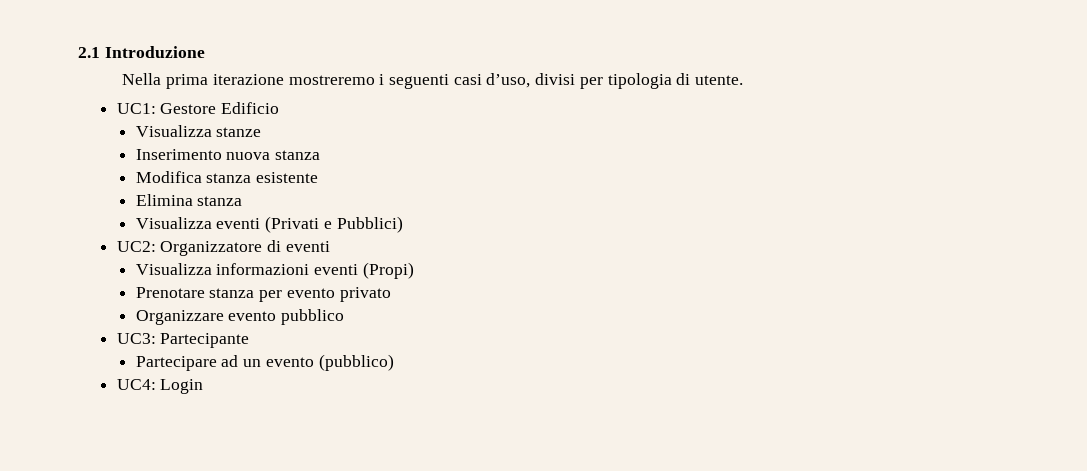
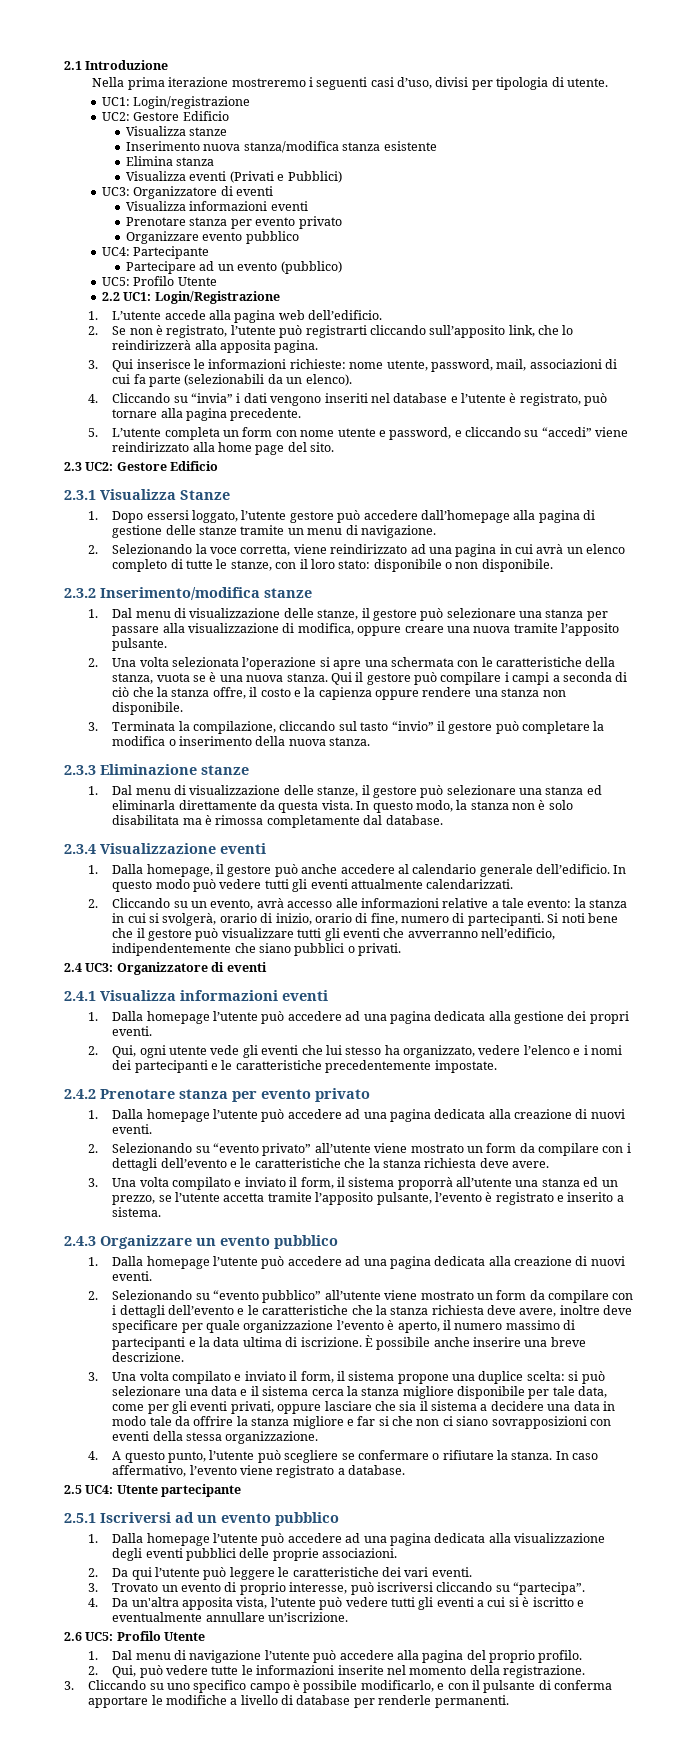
- UC1: Gestore Edificio
+ UC1: Login/registrazione
+ UC2: Gestore Edificio
- Inserimento nuova stanza
- Modifica stanza esistente
+ Inserimento nuova stanza/modifica stanza esistente
  Visualizza eventi (Privati e Pubblici)
- UC2: Organizzatore di eventi
- Visualizza informazioni eventi (Propi)
+ UC3: Organizzatore di eventi
+ Visualizza informazioni eventi
- UC3: Partecipante
+ UC4: Partecipante
  Partecipare ad un evento (pubblico)
- UC4: Login
+ UC5: Profilo Utente
+ 2.2 UC1: Login/Registrazione
+ 1. L’utente accede alla pagina web dell’edificio.
+ 2. Se non è registrato, l’utente può registrarti cliccando sull’apposito link, che lo reindirizzerà alla apposita pagina.
+ 3. Qui inserisce le informazioni richieste: nome utente, password, mail, associazioni di cui fa parte (selezionabili da un elenco).
+ 4. Cliccando su “invia” i dati vengono inseriti nel database e l’utente è registrato, può tornare alla pagina precedente.
+ 5. L’utente completa un form con nome utente e password, e cliccando su “accedi” viene reindirizzato alla home page del sito.
+ 2.3 UC2: Gestore Edificio
+ 2.3.1 Visualizza Stanze
+ 1. Dopo essersi loggato, l’utente gestore può accedere dall’homepage alla pagina di gestione delle stanze tramite un menu di navigazione.
+ 2. Selezionando la voce corretta, viene reindirizzato ad una pagina in cui avrà un elenco completo di tutte le stanze, con il loro stato: disponibile o non disponibile.
+ 2.3.2 Inserimento/modifica stanze
+ 1. Dal menu di visualizzazione delle stanze, il gestore può selezionare una stanza per passare alla visualizzazione di modifica, oppure creare una nuova tramite l’apposito pulsante.
+ 2. Una volta selezionata l’operazione si apre una schermata con le caratteristiche della stanza, vuota se è una nuova stanza. Qui il gestore può compilare i campi a seconda di ciò che la stanza offre, il costo e la capienza oppure rendere una stanza non disponibile.
+ 3. Terminata la compilazione, cliccando sul tasto “invio” il gestore può completare la modifica o inserimento della nuova stanza.
+ 2.3.3 Eliminazione stanze
+ 1. Dal menu di visualizzazione delle stanze, il gestore può selezionare una stanza ed eliminarla direttamente da questa vista. In questo modo, la stanza non è solo disabilitata ma è rimossa completamente dal database.
+ 2.3.4 Visualizzazione eventi
+ 1. Dalla homepage, il gestore può anche accedere al calendario generale dell’edificio. In questo modo può vedere tutti gli eventi attualmente calendarizzati.
+ 2. Cliccando su un evento, avrà accesso alle informazioni relative a tale evento: la stanza in cui si svolgerà, orario di inizio, orario di fine, numero di partecipanti. Si noti bene che il gestore può visualizzare tutti gli eventi che avverranno nell’edificio, indipendentemente che siano pubblici o privati.
+ 2.4 UC3: Organizzatore di eventi
+ 2.4.1 Visualizza informazioni eventi
+ 1. Dalla homepage l’utente può accedere ad una pagina dedicata alla gestione dei propri eventi.
+ 2. Qui, ogni utente vede gli eventi che lui stesso ha organizzato, vedere l’elenco e i nomi dei partecipanti e le caratteristiche precedentemente impostate.
+ 2.4.2 Prenotare stanza per evento privato
+ 1. Dalla homepage l’utente può accedere ad una pagina dedicata alla creazione di nuovi eventi.
+ 2. Selezionando su “evento privato” all’utente viene mostrato un form da compilare con i dettagli dell’evento e le caratteristiche che la stanza richiesta deve avere.
+ 3. Una volta compilato e inviato il form, il sistema proporrà all’utente una stanza ed un prezzo, se l’utente accetta tramite l’apposito pulsante, l’evento è registrato e inserito a sistema.
+ 2.4.3 Organizzare un evento pubblico
+ 1. Dalla homepage l’utente può accedere ad una pagina dedicata alla creazione di nuovi eventi.
+ 2. Selezionando su “evento pubblico” all’utente viene mostrato un form da compilare con i dettagli dell’evento e le caratteristiche che la stanza richiesta deve avere, inoltre deve specificare per quale organizzazione l’evento è aperto, il numero massimo di partecipanti e la data ultima di iscrizione. È possibile anche inserire una breve descrizione.
+ 3. Una volta compilato e inviato il form, il sistema propone una duplice scelta: si può selezionare una data e il sistema cerca la stanza migliore disponibile per tale data, come per gli eventi privati, oppure lasciare che sia il sistema a decidere una data in modo tale da offrire la stanza migliore e far si che non ci siano sovrapposizioni con eventi della stessa organizzazione.
+ 4. A questo punto, l’utente può scegliere se confermare o rifiutare la stanza. In caso affermativo, l’evento viene registrato a database.
+ 2.5 UC4: Utente partecipante
+ 2.5.1 Iscriversi ad un evento pubblico
+ 1. Dalla homepage l’utente può accedere ad una pagina dedicata alla visualizzazione degli eventi pubblici delle proprie associazioni.
+ 2. Da qui l’utente può leggere le caratteristiche dei vari eventi.
+ 3. Trovato un evento di proprio interesse, può iscriversi cliccando su “partecipa”.
+ 4. Da un'altra apposita vista, l’utente può vedere tutti gli eventi a cui si è iscritto e eventualmente annullare un’iscrizione.
+ 2.6 UC5: Profilo Utente
+ 1. Dal menu di navigazione l’utente può accedere alla pagina del proprio profilo.
+ 2. Qui, può vedere tutte le informazioni inserite nel momento della registrazione.
+ 3. Cliccando su uno specifico campo è possibile modificarlo, e con il pulsante di conferma apportare le modifiche a livello di database per renderle permanenti.

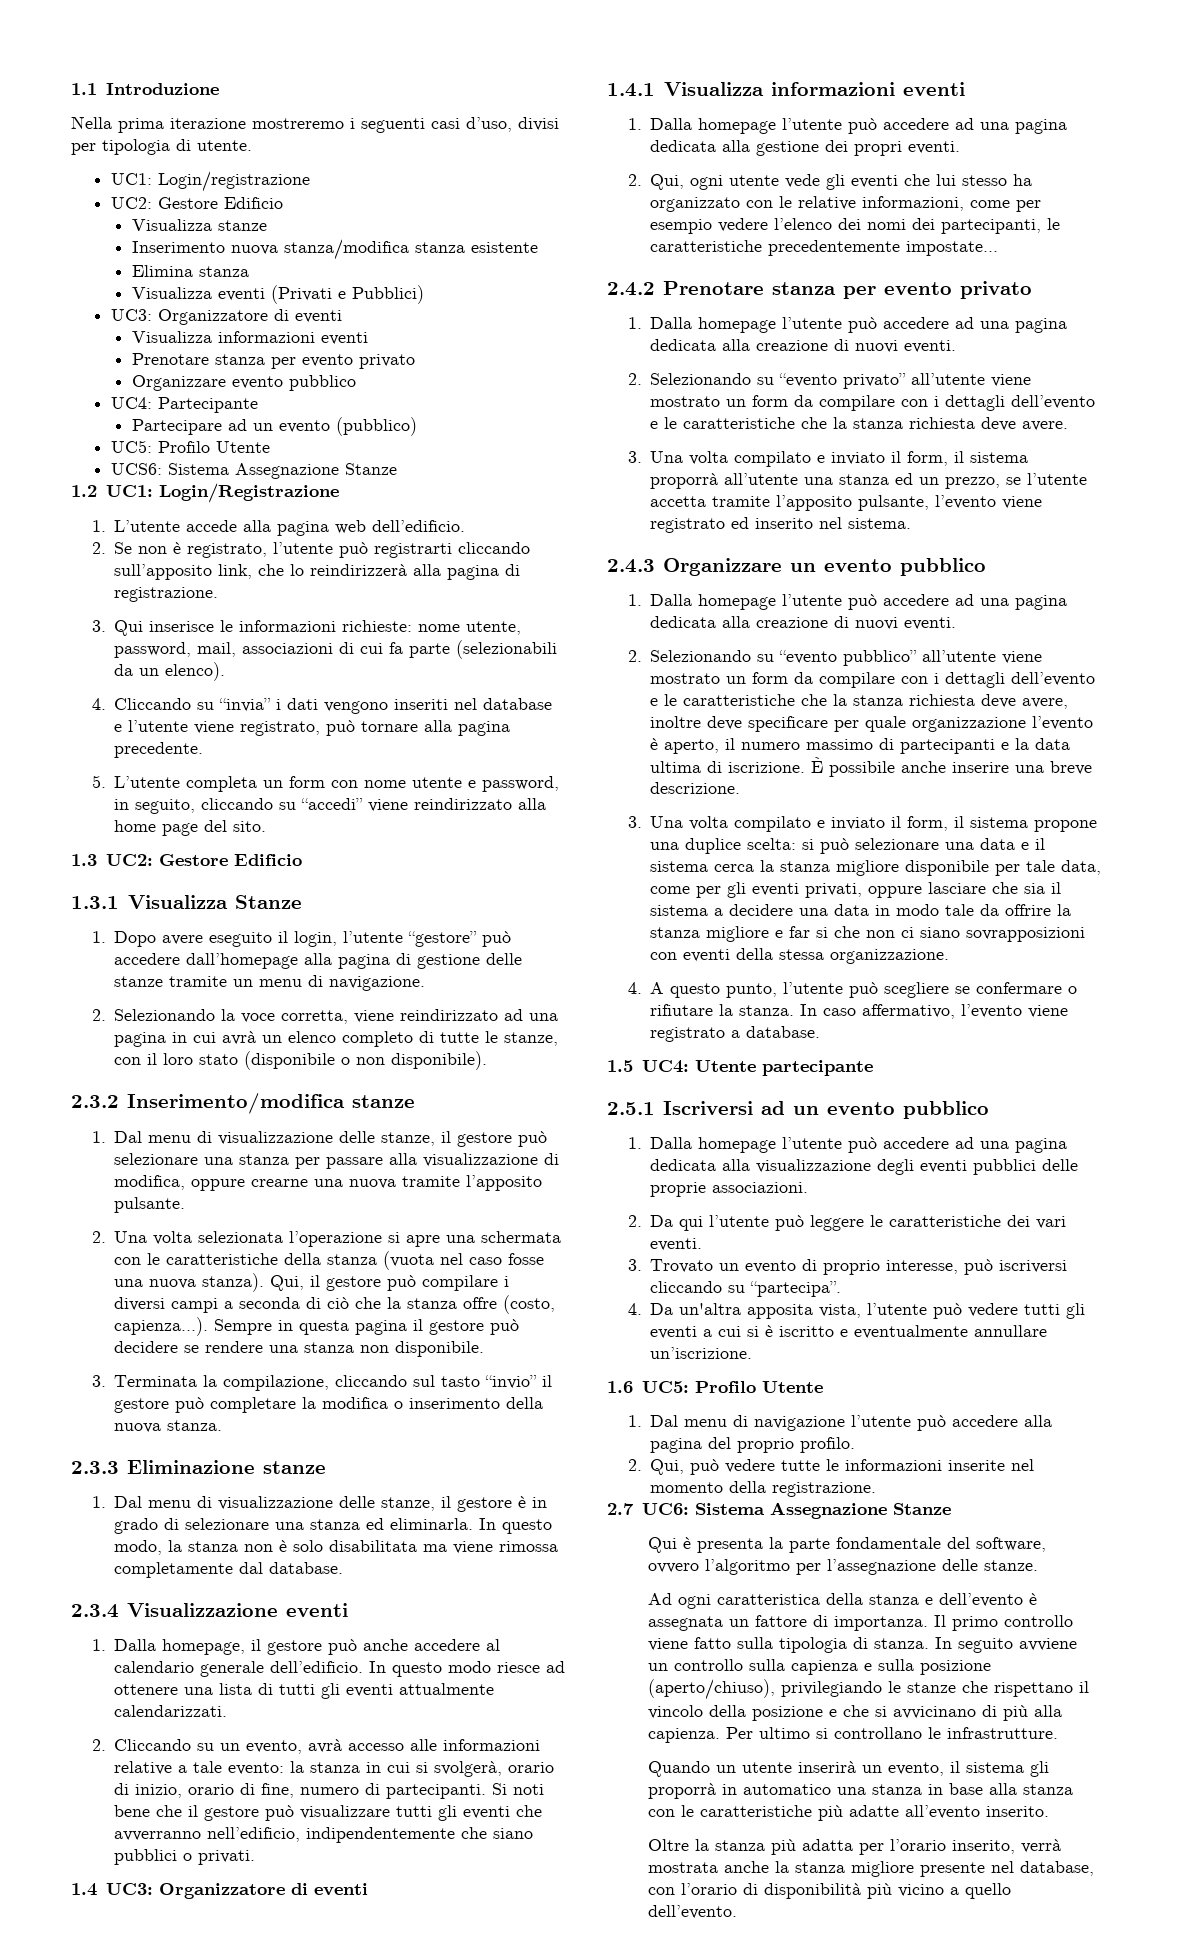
- 2.1 Introduzione
+ 1.1 Introduzione
- 2.2 UC1: Login/Registrazione
+ UCS6: Sistema Assegnazione Stanze
+ 1.2 UC1: Login/Registrazione
- 2. Se non è registrato, l’utente può registrarti cliccando sull’apposito link, che lo reindirizzerà alla apposita pagina.
+ 2. Se non è registrato, l’utente può registrarti cliccando sull’apposito link, che lo reindirizzerà alla pagina di registrazione.
- 4. Cliccando su “invia” i dati vengono inseriti nel database e l’utente è registrato, può tornare alla pagina precedente.
+ 4. Cliccando su “invia” i dati vengono inseriti nel database e l’utente viene registrato, può tornare alla pagina precedente.
- 5. L’utente completa un form con nome utente e password, e cliccando su “accedi” viene reindirizzato alla home page del sito.
+ 5. L’utente completa un form con nome utente e password, in seguito, cliccando su “accedi” viene reindirizzato alla home page del sito.
- 2.3 UC2: Gestore Edificio
- 2.3.1 Visualizza Stanze
+ 1.3 UC2: Gestore Edificio
+ 1.3.1 Visualizza Stanze
- 1. Dopo essersi loggato, l’utente gestore può accedere dall’homepage alla pagina di gestione delle stanze tramite un menu di navigazione.
+ 1. Dopo avere eseguito il login, l’utente “gestore” può accedere dall’homepage alla pagina di gestione delle stanze tramite un menu di navigazione.
- 2. Selezionando la voce corretta, viene reindirizzato ad una pagina in cui avrà un elenco completo di tutte le stanze, con il loro stato: disponibile o non disponibile.
+ 2. Selezionando la voce corretta, viene reindirizzato ad una pagina in cui avrà un elenco completo di tutte le stanze, con il loro stato (disponibile o non disponibile).
- 1. Dal menu di visualizzazione delle stanze, il gestore può selezionare una stanza per passare alla visualizzazione di modifica, oppure creare una nuova tramite l’apposito pulsante.
+ 1. Dal menu di visualizzazione delle stanze, il gestore può selezionare una stanza per passare alla visualizzazione di modifica, oppure crearne una nuova tramite l’apposito pulsante.
- 2. Una volta selezionata l’operazione si apre una schermata con le caratteristiche della stanza, vuota se è una nuova stanza. Qui il gestore può compilare i campi a seconda di ciò che la stanza offre, il costo e la capienza oppure rendere una stanza non disponibile.
+ 2. Una volta selezionata l’operazione si apre una schermata con le caratteristiche della stanza (vuota nel caso fosse una nuova stanza). Qui, il gestore può compilare i diversi campi a seconda di ciò che la stanza offre (costo, capienza…). Sempre in questa pagina il gestore può decidere se rendere una stanza non disponibile.
- 1. Dal menu di visualizzazione delle stanze, il gestore può selezionare una stanza ed eliminarla direttamente da questa vista.
+ 1. Dal menu di visualizzazione delle stanze, il gestore è in grado di selezionare una stanza ed eliminarla.
- In questo modo, la stanza non è solo disabilitata ma è rimossa completamente dal database.
+ In questo modo, la stanza non è solo disabilitata ma viene rimossa completamente dal database.
- In questo modo può vedere tutti gli eventi attualmente calendarizzati.
+ In questo modo riesce ad ottenere una lista di tutti gli eventi attualmente calendarizzati.
- 2.4 UC3: Organizzatore di eventi
- 2.4.1 Visualizza informazioni eventi
+ 1.4 UC3: Organizzatore di eventi
+ 1.4.1 Visualizza informazioni eventi
- 2. Qui, ogni utente vede gli eventi che lui stesso ha organizzato, vedere l’elenco e i nomi dei partecipanti e le caratteristiche precedentemente impostate.
+ 2. Qui, ogni utente vede gli eventi che lui stesso ha organizzato con le relative informazioni, come per esempio vedere l’elenco dei nomi dei partecipanti, le caratteristiche precedentemente impostate…
- 3. Una volta compilato e inviato il form, il sistema proporrà all’utente una stanza ed un prezzo, se l’utente accetta tramite l’apposito pulsante, l’evento è registrato e inserito a sistema.
+ 3. Una volta compilato e inviato il form, il sistema proporrà all’utente una stanza ed un prezzo, se l’utente accetta tramite l’apposito pulsante, l’evento viene registrato ed inserito nel sistema.
- 2.5 UC4: Utente partecipante
+ 1.5 UC4: Utente partecipante
- 2.6 UC5: Profilo Utente
+ 1.6 UC5: Profilo Utente
- 3. Cliccando su uno specifico campo è possibile modificarlo, e con il pulsante di conferma apportare le modifiche a livello di database per renderle permanenti.
+ 2.7 UC6: Sistema Assegnazione Stanze
+ Qui è presenta la parte fondamentale del software, ovvero l’algoritmo per l’assegnazione delle stanze.
+ Ad ogni caratteristica della stanza e dell’evento è assegnata un fattore di importanza. Il primo controllo viene fatto sulla tipologia di stanza. In seguito avviene un controllo sulla capienza e sulla posizione (aperto/chiuso), privilegiando le stanze che rispettano il vincolo della posizione e che si avvicinano di più alla capienza. Per ultimo si controllano le infrastrutture.
+ Quando un utente inserirà un evento, il sistema gli proporrà in automatico una stanza in base alla stanza con le caratteristiche più adatte all’evento inserito.
+ Oltre la stanza più adatta per l’orario inserito, verrà mostrata anche la stanza migliore presente nel database, con l’orario di disponibilità più vicino a quello dell’evento.

